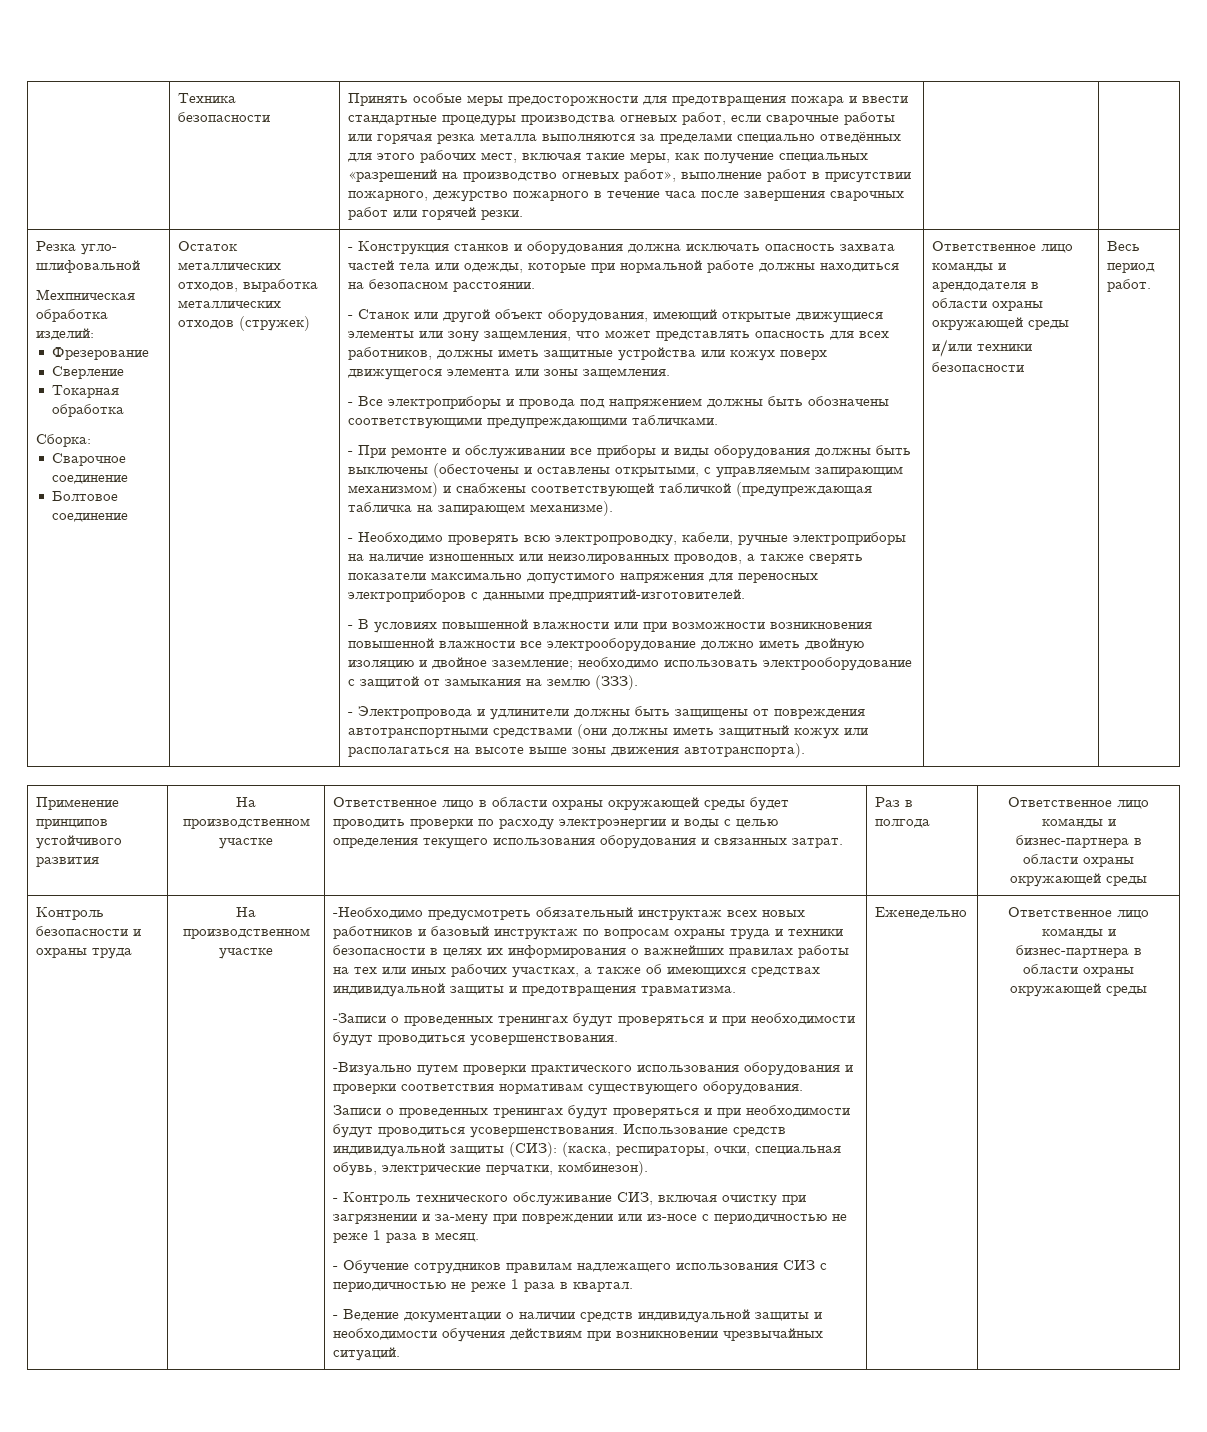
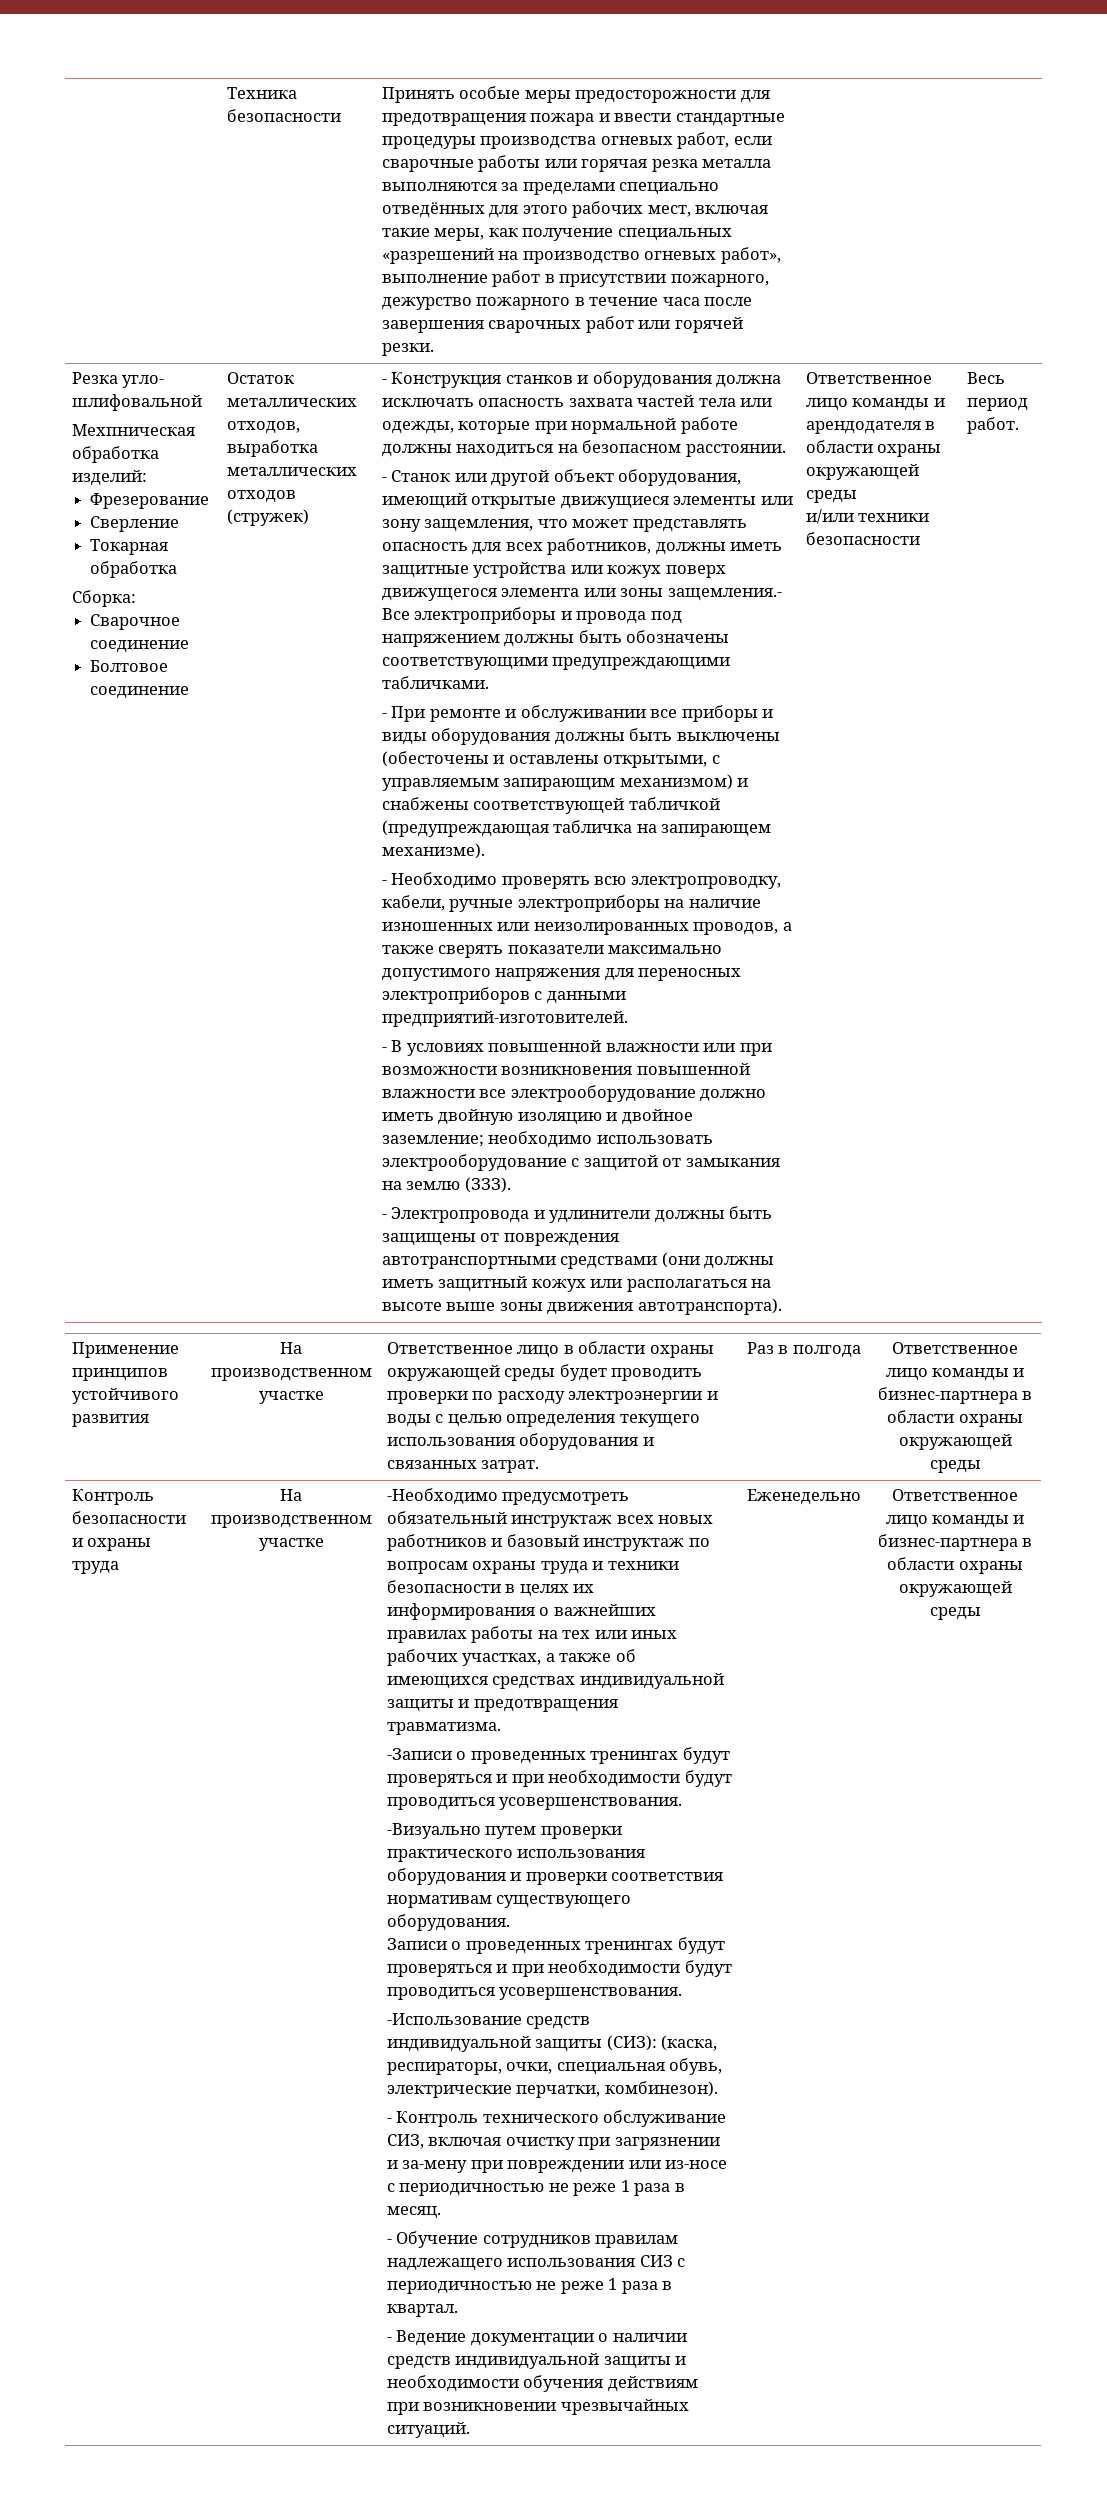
- - Станок или другой объект оборудования, имеющий открытые движущиеся элементы или зону защемления, что может представлять опасность для всех работников, должны иметь защитные устройства или кожух поверх движущегося элемента или зоны защемления.
- - Все электроприборы и провода под напряжением должны быть обозначены соответствующими предупреждающими табличками.
+ - Станок или другой объект оборудования, имеющий открытые движущиеся элементы или зону защемления, что может представлять опасность для всех работников, должны иметь защитные устройства или кожух поверх движущегося элемента или зоны защемления.- Все электроприборы и провода под напряжением должны быть обозначены соответствующими предупреждающими табличками.
- Записи о проведенных тренингах будут проверяться и при необходимости будут проводиться усовершенствования. Использование средств индивидуальной защиты (СИЗ): (каска, респираторы, очки, специальная обувь, электрические перчатки, комбинезон).
+ Записи о проведенных тренингах будут проверяться и при необходимости будут проводиться усовершенствования.
+ -Использование средств индивидуальной защиты (СИЗ): (каска, респираторы, очки, специальная обувь, электрические перчатки, комбинезон).

